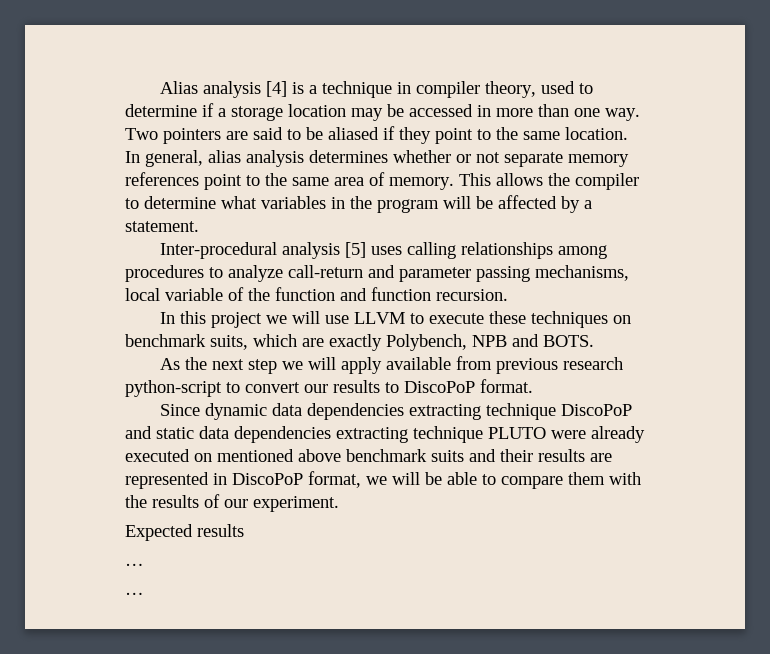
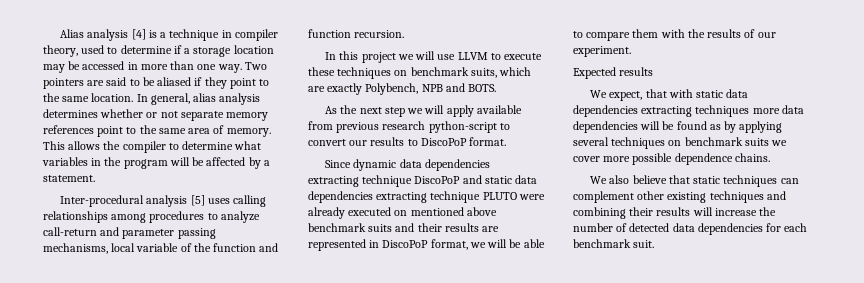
  Expected results
- …
- …
+ We expect, that with static data dependencies extracting techniques more data dependencies will be found as by applying several techniques on benchmark suits we cover more possible dependence chains.
+ We also believe that static techniques can complement other existing techniques and combining their results will increase the number of detected data dependencies for each benchmark suit.

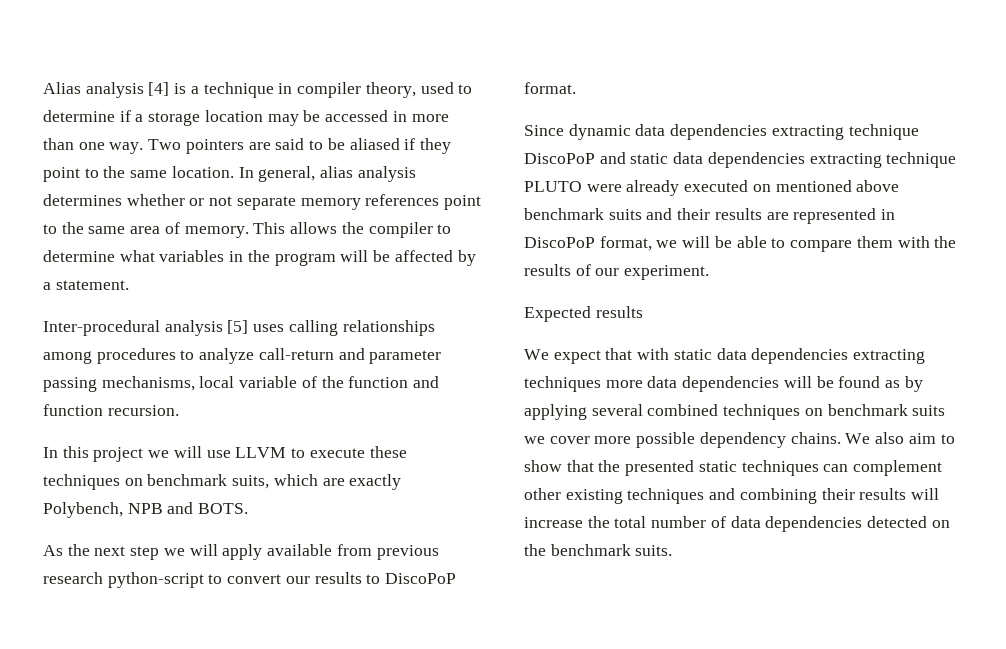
- We expect, that with static data dependencies extracting techniques more data dependencies will be found as by applying several techniques on benchmark suits we cover more possible dependence chains.
- We also believe that static techniques can complement other existing techniques and combining their results will increase the number of detected data dependencies for each benchmark suit.
+ We expect that with static data dependencies extracting techniques more data dependencies will be found as by applying several combined techniques on benchmark suits we cover more possible dependency chains. We also aim to show that the presented static techniques can complement other existing techniques and combining their results will increase the total number of data dependencies detected on the benchmark suits.

